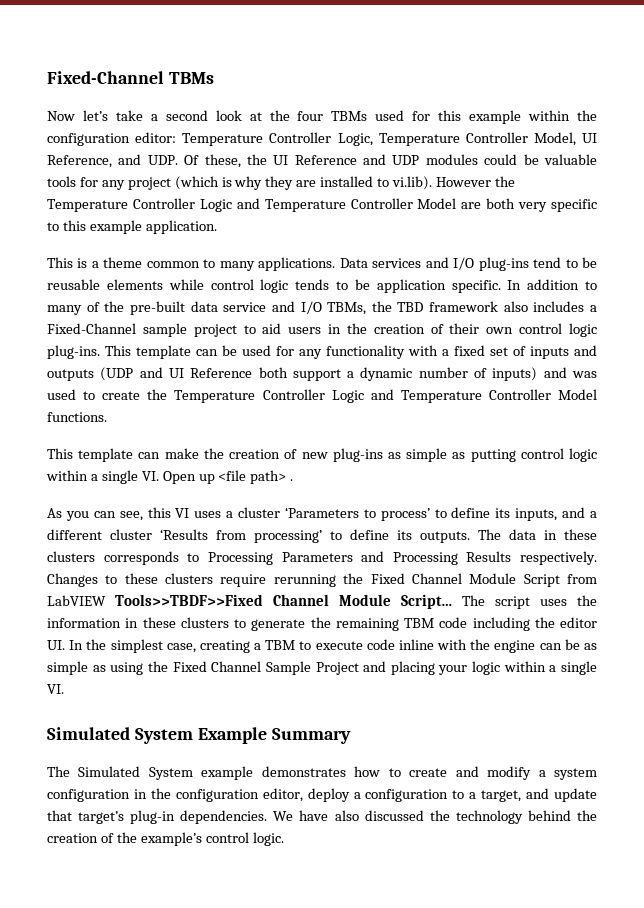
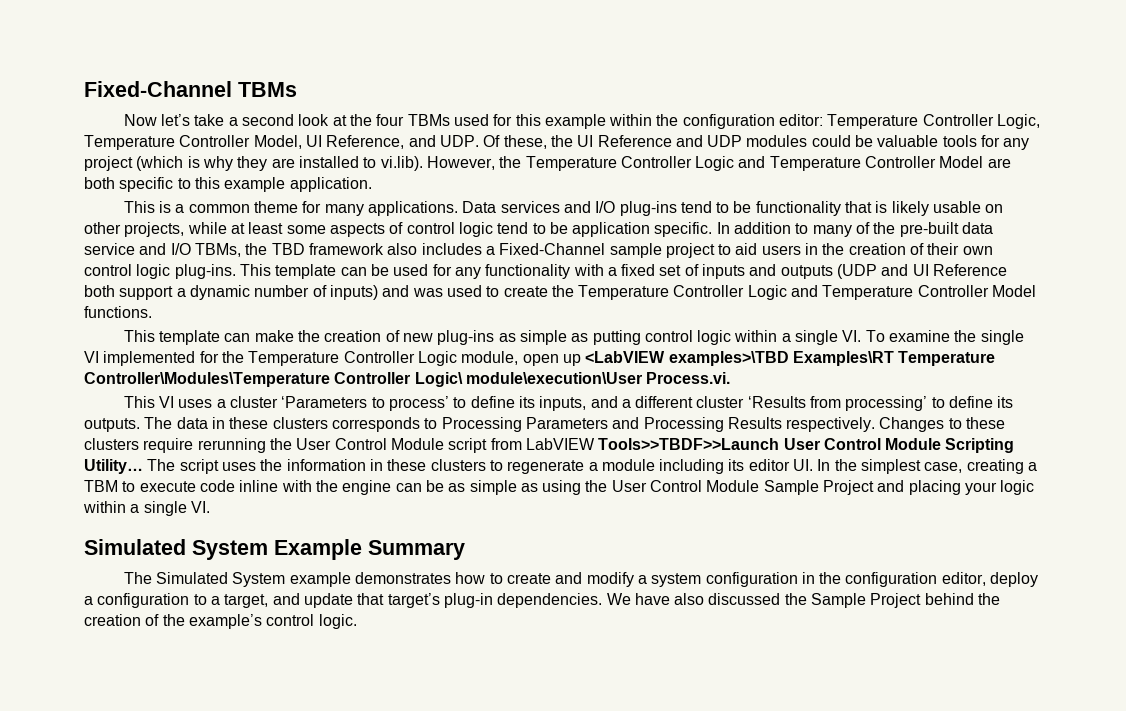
- Temperature Controller Logic, Temperature Controller Model, UI Reference, and UDP. Of these, the UI Reference and UDP modules could be valuable tools for any project (which is why they are installed to vi.lib). However the Temperature Controller Logic and Temperature Controller Model are both very specific to this example application.
+ Temperature Controller Logic, Temperature Controller Model, UI Reference, and UDP. Of these, the UI Reference and UDP modules could be valuable tools for any project (which is why they are installed to vi.lib). However, the Temperature Controller Logic and Temperature Controller Model are both specific to this example application.
- This is a theme common to many applications.
+ This is a common theme for many applications.
- Data services and I/O plug-ins tend to be reusable elements while control logic tends to be application specific.
+ Data services and I/O plug-ins tend to be functionality that is likely usable on other projects, while at least some aspects of control logic tend to be application specific.
- This template can make the creation of new plug-ins as simple as putting control logic within a single VI. Open up <file path> .
- As you can see, this VI uses a cluster ‘Parameters to process’ to define its inputs, and a different cluster ‘Results from processing’ to define its outputs.
+ This template can make the creation of new plug-ins as simple as putting control logic within a single VI. To examine the single VI implemented for the Temperature Controller Logic module, open up <LabVIEW examples>\TBD Examples\RT Temperature Controller\Modules\Temperature Controller Logic\ module\execution\User Process.vi.
+ This VI uses a cluster ‘Parameters to process’ to define its inputs, and a different cluster ‘Results from processing’ to define its outputs.
- Changes to these clusters require rerunning the Fixed Channel Module Script from LabVIEW Tools>>TBDF>>Fixed Channel Module Script…
+ Changes to these clusters require rerunning the User Control Module script from LabVIEW Tools>>TBDF>>Launch User Control Module Scripting Utility…
- The script uses the information in these clusters to generate the remaining TBM code including the editor UI. In the simplest case, creating a TBM to execute code inline with the engine can be as simple as using the Fixed Channel Sample Project and placing your logic within a single VI.
+ The script uses the information in these clusters to regenerate a module including its editor UI. In the simplest case, creating a TBM to execute code inline with the engine can be as simple as using the User Control Module Sample Project and placing your logic within a single VI.
- We have also discussed the technology behind the creation of the example’s control logic.
+ We have also discussed the Sample Project behind the creation of the example’s control logic.

